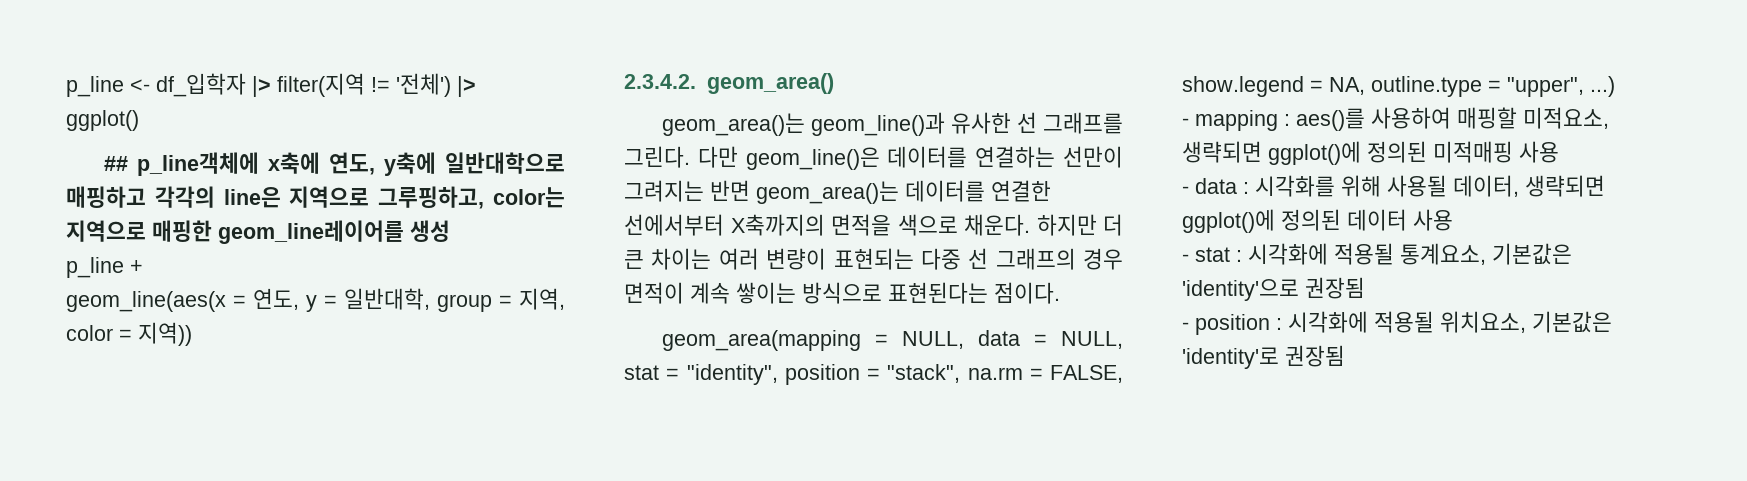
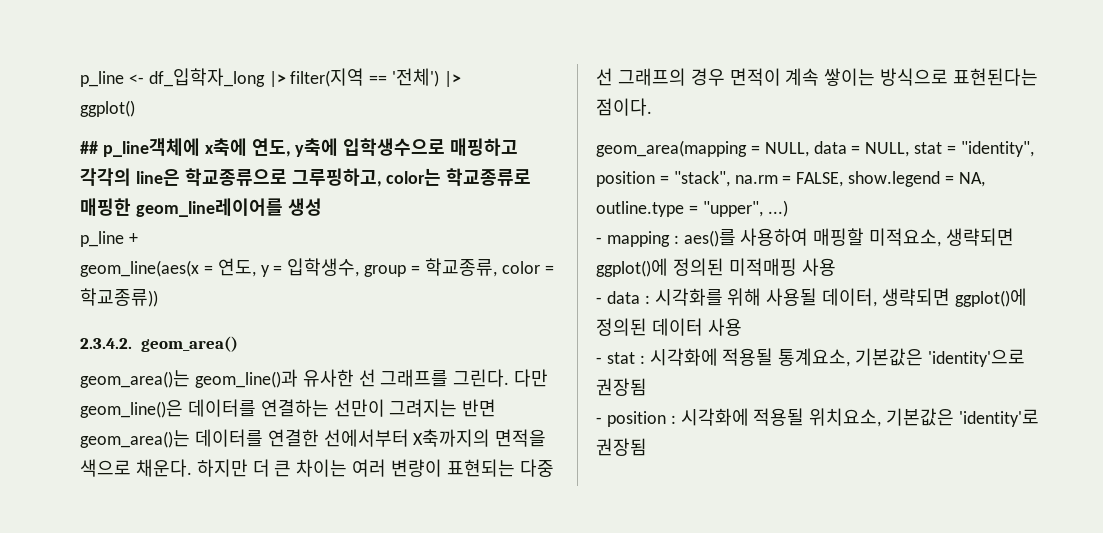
- p_line <- df_입학자 |> filter(지역 != '전체') |>
+ p_line <- df_입학자_long |> filter(지역 == '전체') |>
- ## p_line객체에 x축에 연도, y축에 일반대학으로 매핑하고 각각의 line은 지역으로 그루핑하고, color는 지역으로 매핑한 geom_line레이어를 생성
+ ## p_line객체에 x축에 연도, y축에 입학생수으로 매핑하고 각각의 line은 학교종류으로 그루핑하고, color는 학교종류로 매핑한 geom_line레이어를 생성
- geom_line(aes(x = 연도, y = 일반대학, group = 지역, color = 지역))
+ geom_line(aes(x = 연도, y = 입학생수, group = 학교종류, color = 학교종류))

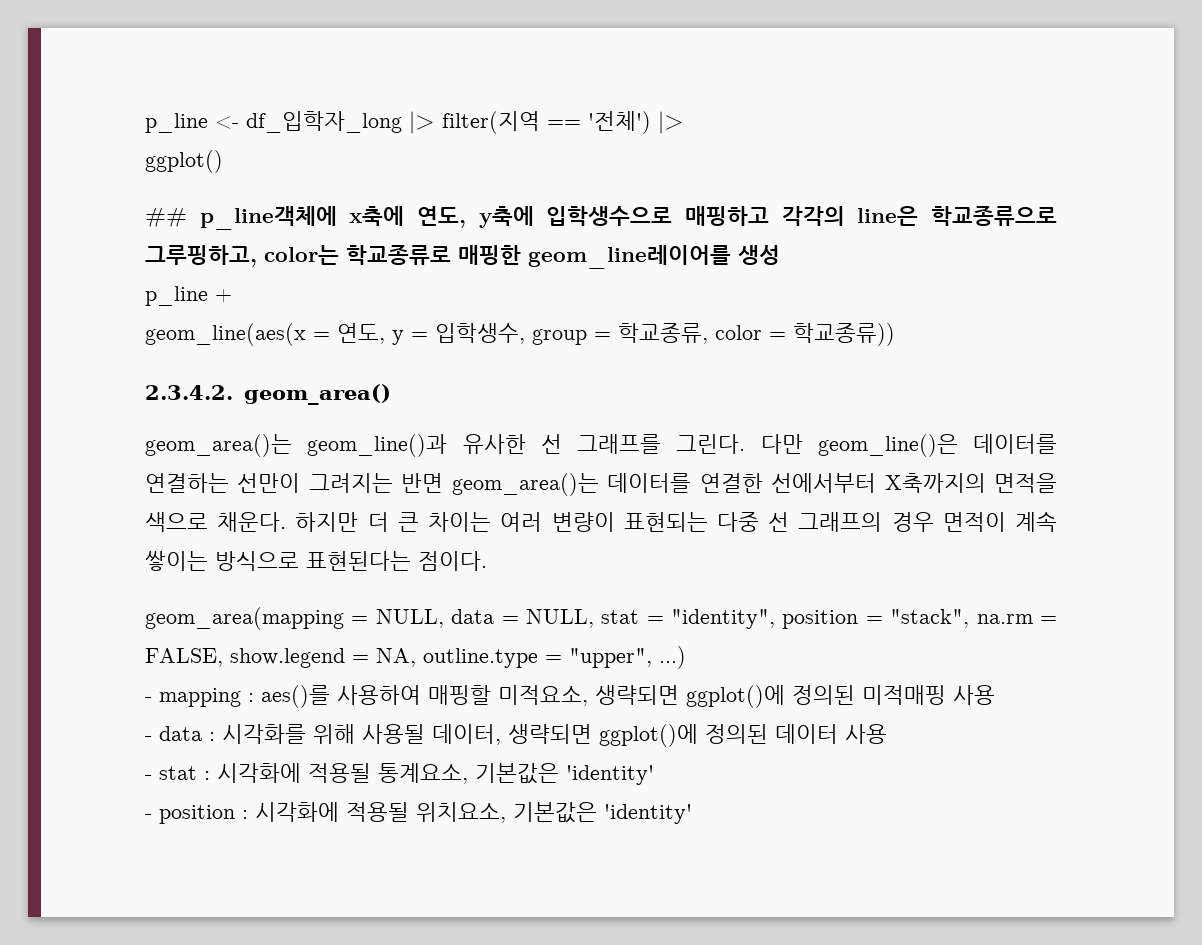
- - stat : 시각화에 적용될 통계요소, 기본값은 'identity'으로 권장됨
+ - stat : 시각화에 적용될 통계요소, 기본값은 'identity'
- - position : 시각화에 적용될 위치요소, 기본값은 'identity'로 권장됨
+ - position : 시각화에 적용될 위치요소, 기본값은 'identity'

